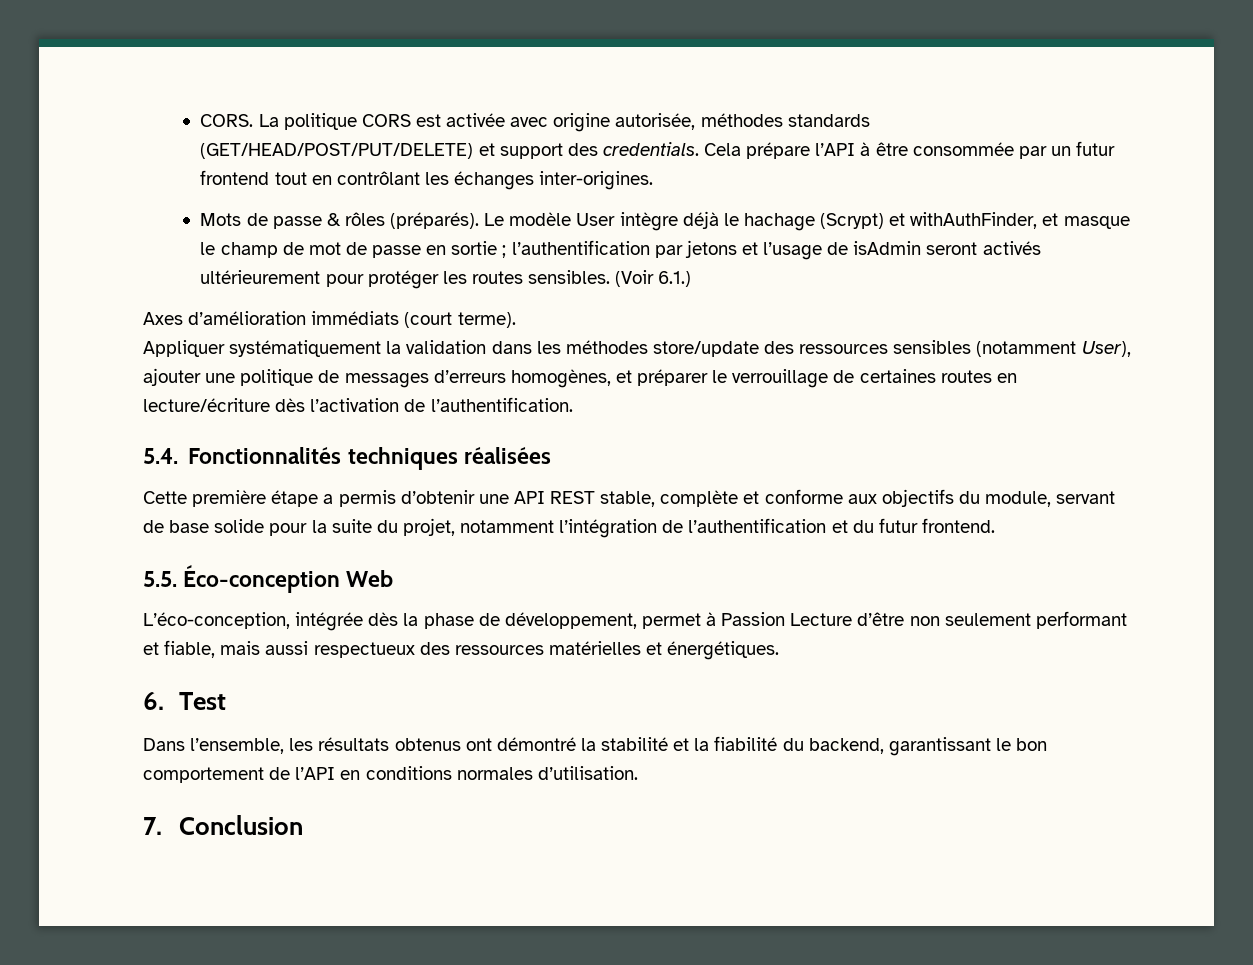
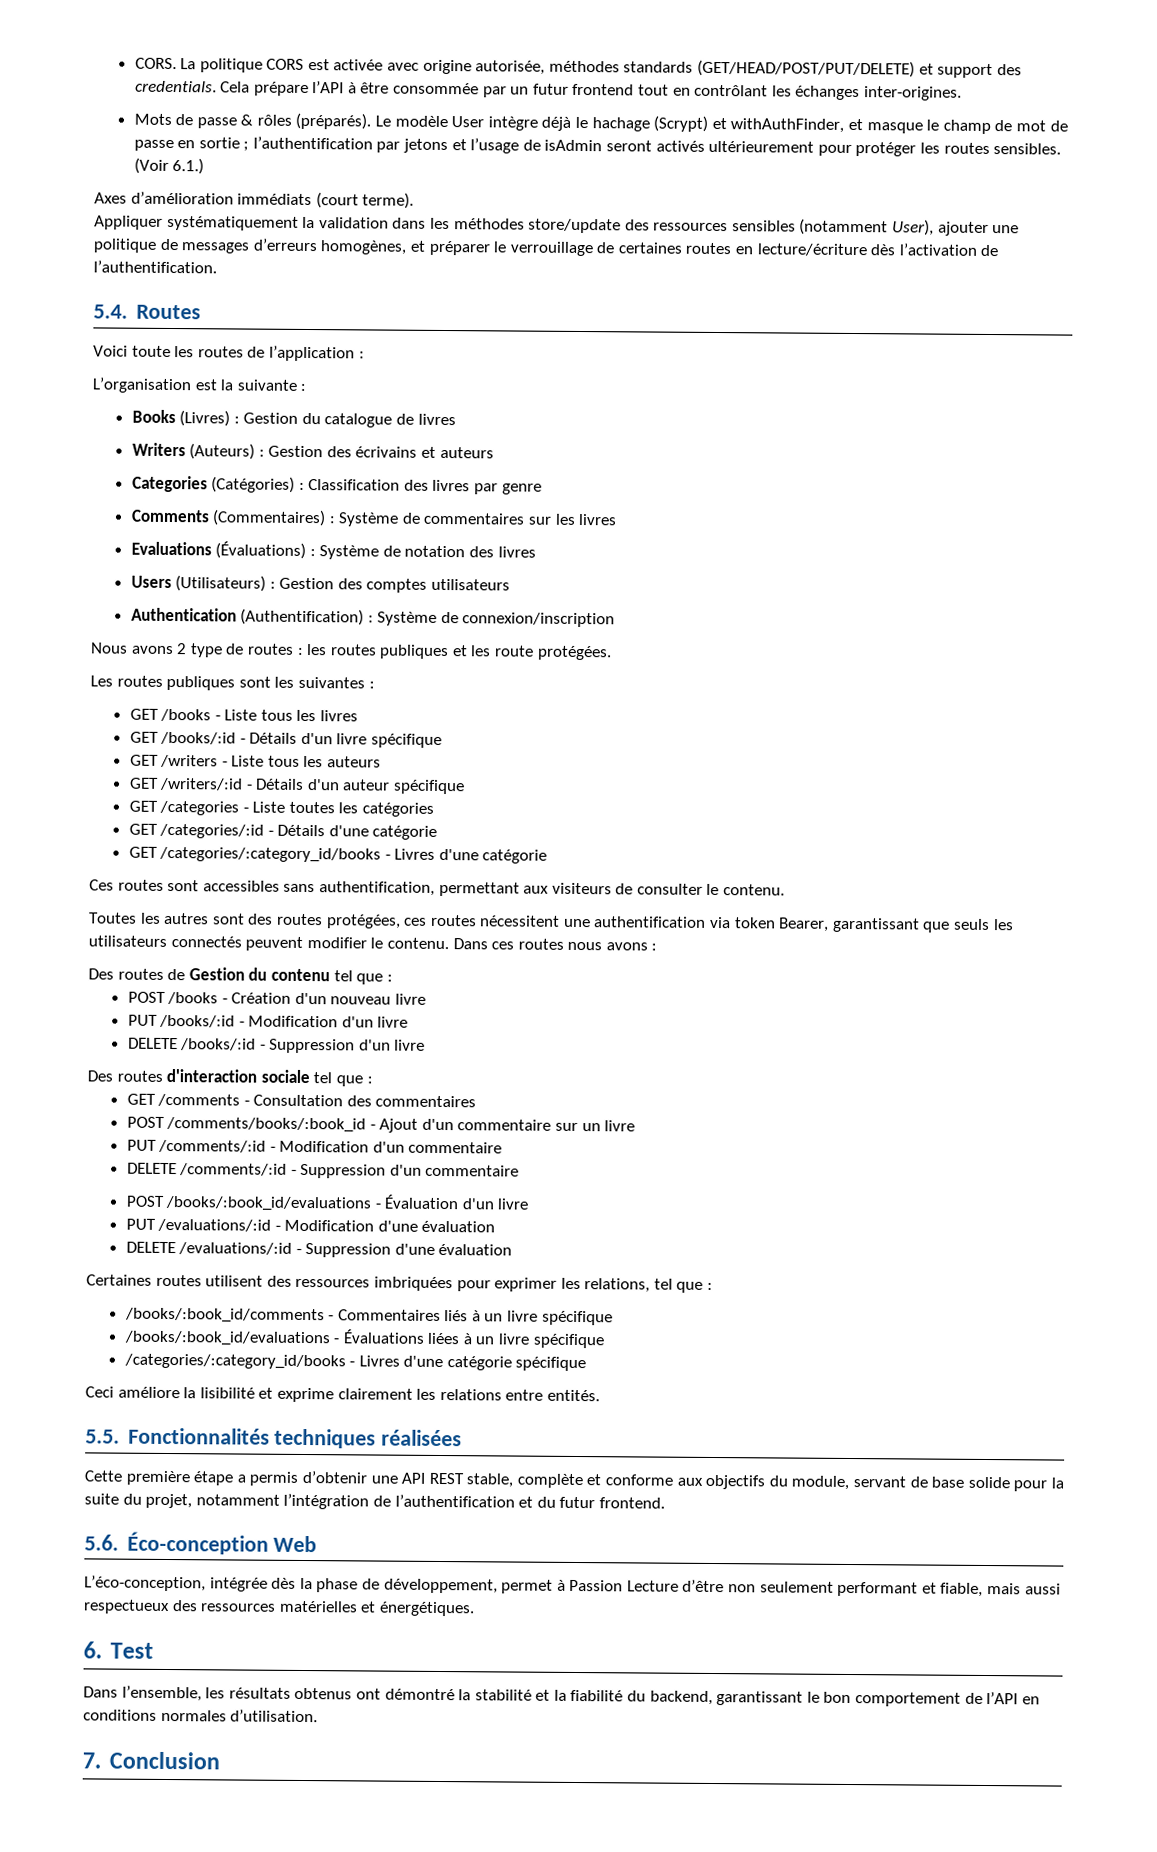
- 5.4. Fonctionnalités techniques réalisées
+ 5.4. Routes
+ Voici toute les routes de l’application :
+ L’organisation est la suivante :
+ Books (Livres) : Gestion du catalogue de livres
+ Writers (Auteurs) : Gestion des écrivains et auteurs
+ Categories (Catégories) : Classification des livres par genre
+ Comments (Commentaires) : Système de commentaires sur les livres
+ Evaluations (Évaluations) : Système de notation des livres
+ Users (Utilisateurs) : Gestion des comptes utilisateurs
+ Authentication (Authentification) : Système de connexion/inscription
+ Nous avons 2 type de routes : les routes publiques et les route protégées.
+ Les routes publiques sont les suivantes :
+ GET /books - Liste tous les livres
+ GET /books/:id - Détails d'un livre spécifique
+ GET /writers - Liste tous les auteurs
+ GET /writers/:id - Détails d'un auteur spécifique
+ GET /categories - Liste toutes les catégories
+ GET /categories/:id - Détails d'une catégorie
+ GET /categories/:category_id/books - Livres d'une catégorie
+ Ces routes sont accessibles sans authentification, permettant aux visiteurs de consulter le contenu.
+ Toutes les autres sont des routes protégées, ces routes nécessitent une authentification via token Bearer, garantissant que seuls les utilisateurs connectés peuvent modifier le contenu. Dans ces routes nous avons :
+ Des routes de Gestion du contenu tel que :
+ POST /books - Création d'un nouveau livre
+ PUT /books/:id - Modification d'un livre
+ DELETE /books/:id - Suppression d'un livre
+ Des routes d'interaction sociale tel que :
+ GET /comments - Consultation des commentaires
+ POST /comments/books/:book_id - Ajout d'un commentaire sur un livre
+ PUT /comments/:id - Modification d'un commentaire
+ DELETE /comments/:id - Suppression d'un commentaire
+ POST /books/:book_id/evaluations - Évaluation d'un livre
+ PUT /evaluations/:id - Modification d'une évaluation
+ DELETE /evaluations/:id - Suppression d'une évaluation
+ Certaines routes utilisent des ressources imbriquées pour exprimer les relations, tel que :
+ /books/:book_id/comments - Commentaires liés à un livre spécifique
+ /books/:book_id/evaluations - Évaluations liées à un livre spécifique
+ /categories/:category_id/books - Livres d'une catégorie spécifique
+ Ceci améliore la lisibilité et exprime clairement les relations entre entités.
+ 5.5. Fonctionnalités techniques réalisées
- 5.5. Éco-conception Web
+ 5.6. Éco-conception Web

